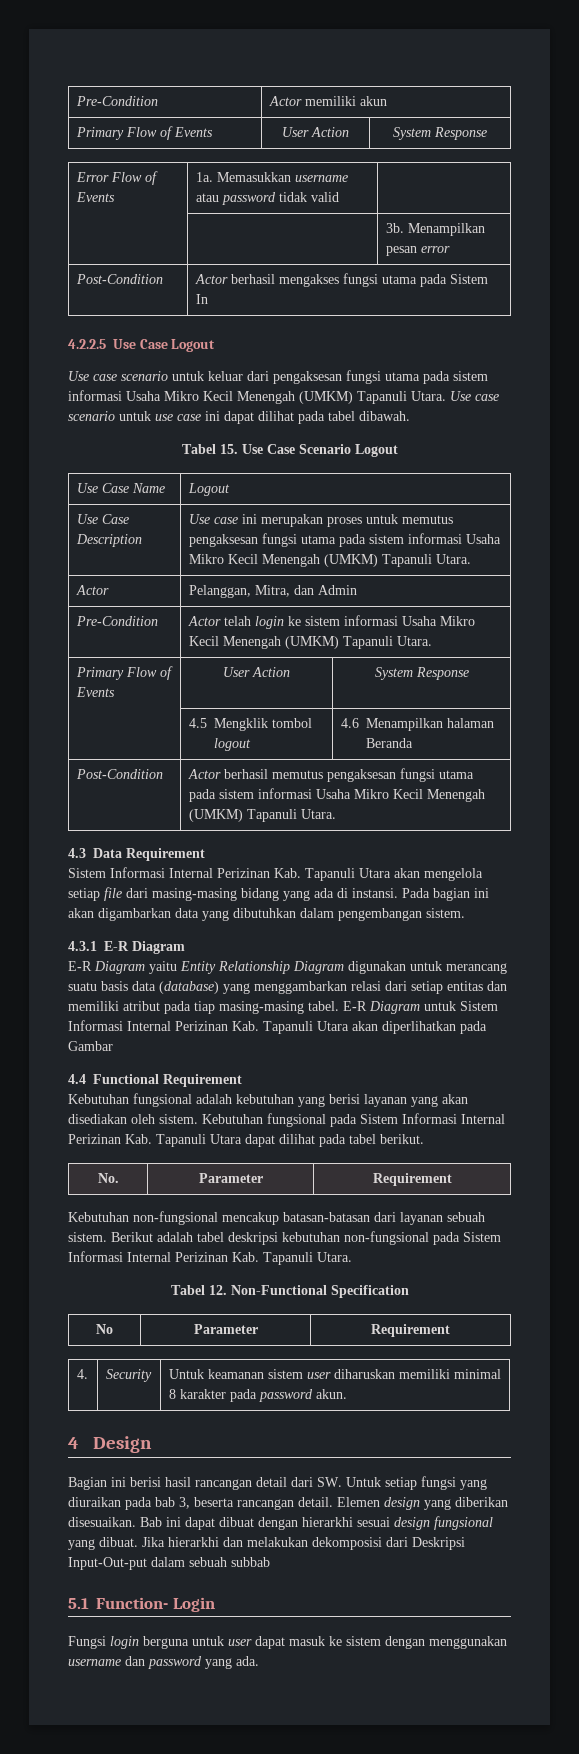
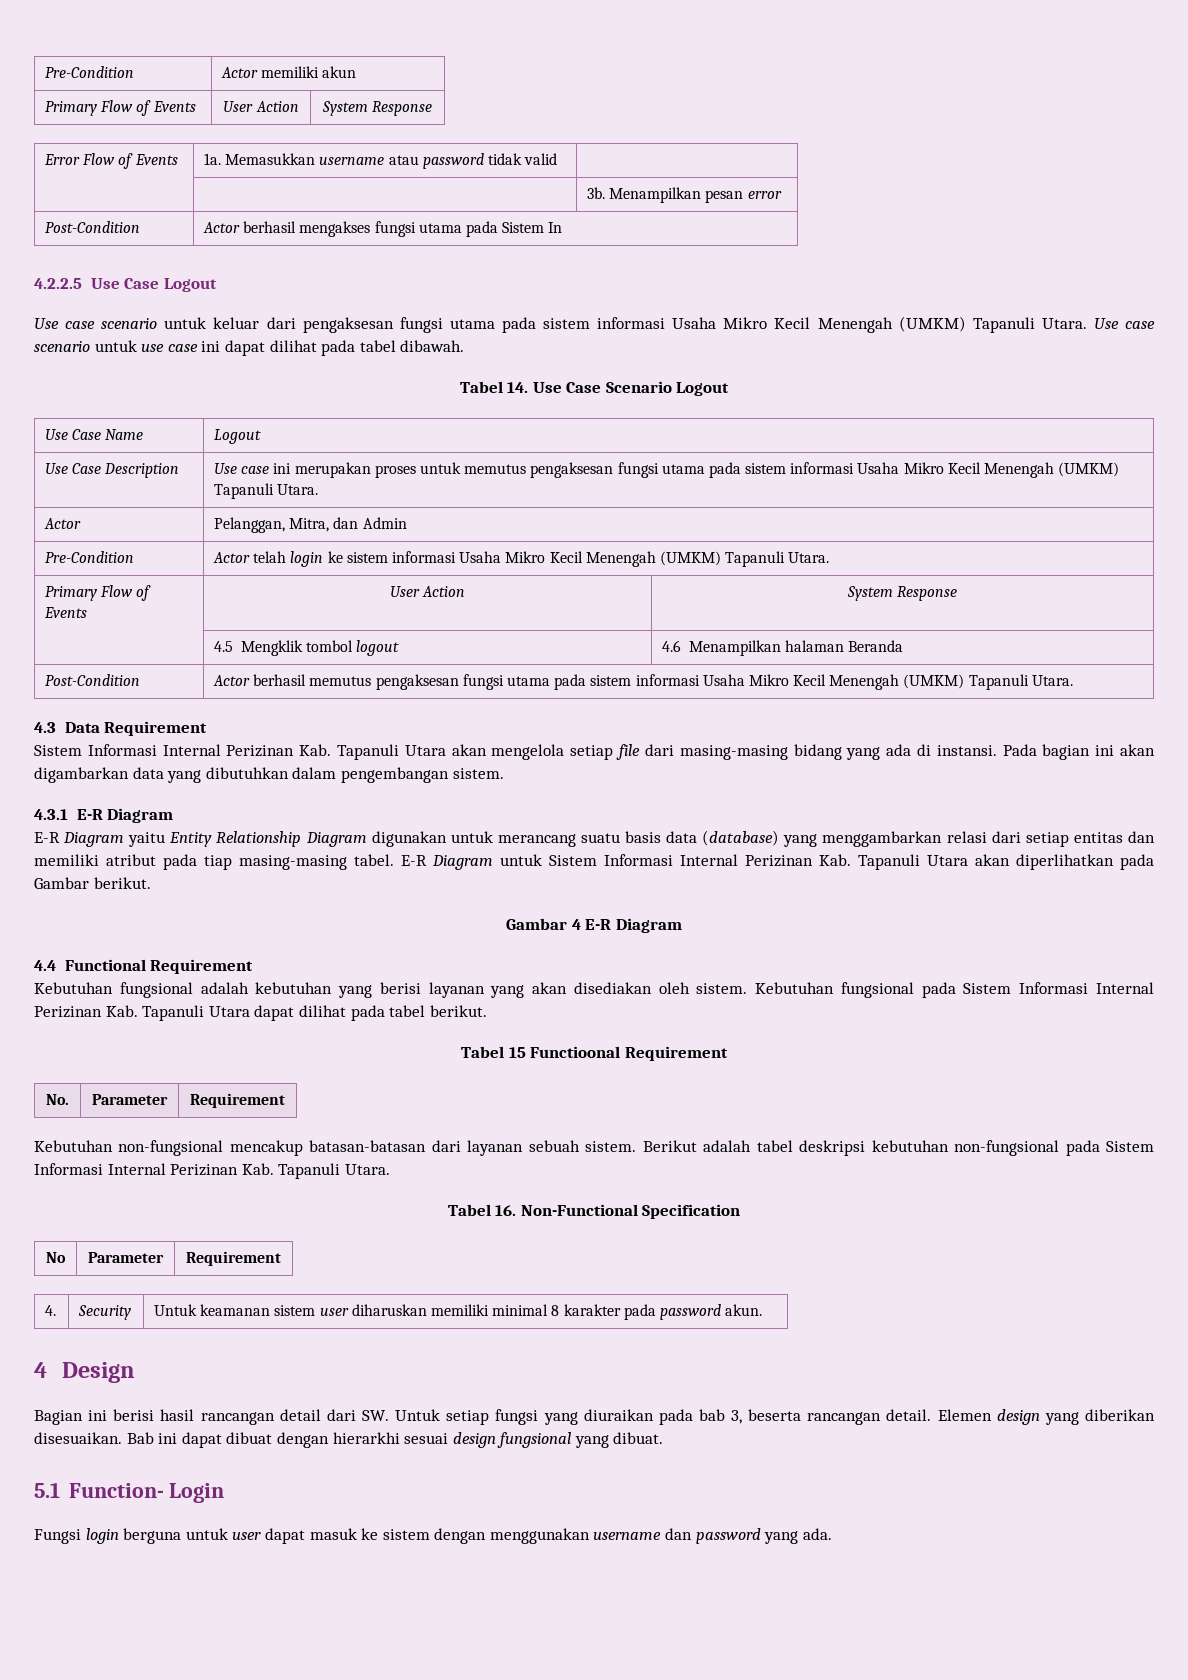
- Tabel 15. Use Case Scenario Logout
+ Tabel 14. Use Case Scenario Logout
- E-R Diagram untuk Sistem Informasi Internal Perizinan Kab. Tapanuli Utara akan diperlihatkan pada Gambar
+ E-R Diagram untuk Sistem Informasi Internal Perizinan Kab. Tapanuli Utara akan diperlihatkan pada Gambar berikut.
+ Gambar 4 E-R Diagram
+ Tabel 15 Functioonal Requirement
- Tabel 12. Non-Functional Specification
+ Tabel 16. Non-Functional Specification
- Jika hierarkhi dan melakukan dekomposisi dari Deskripsi Input-Out-put dalam sebuah subbab

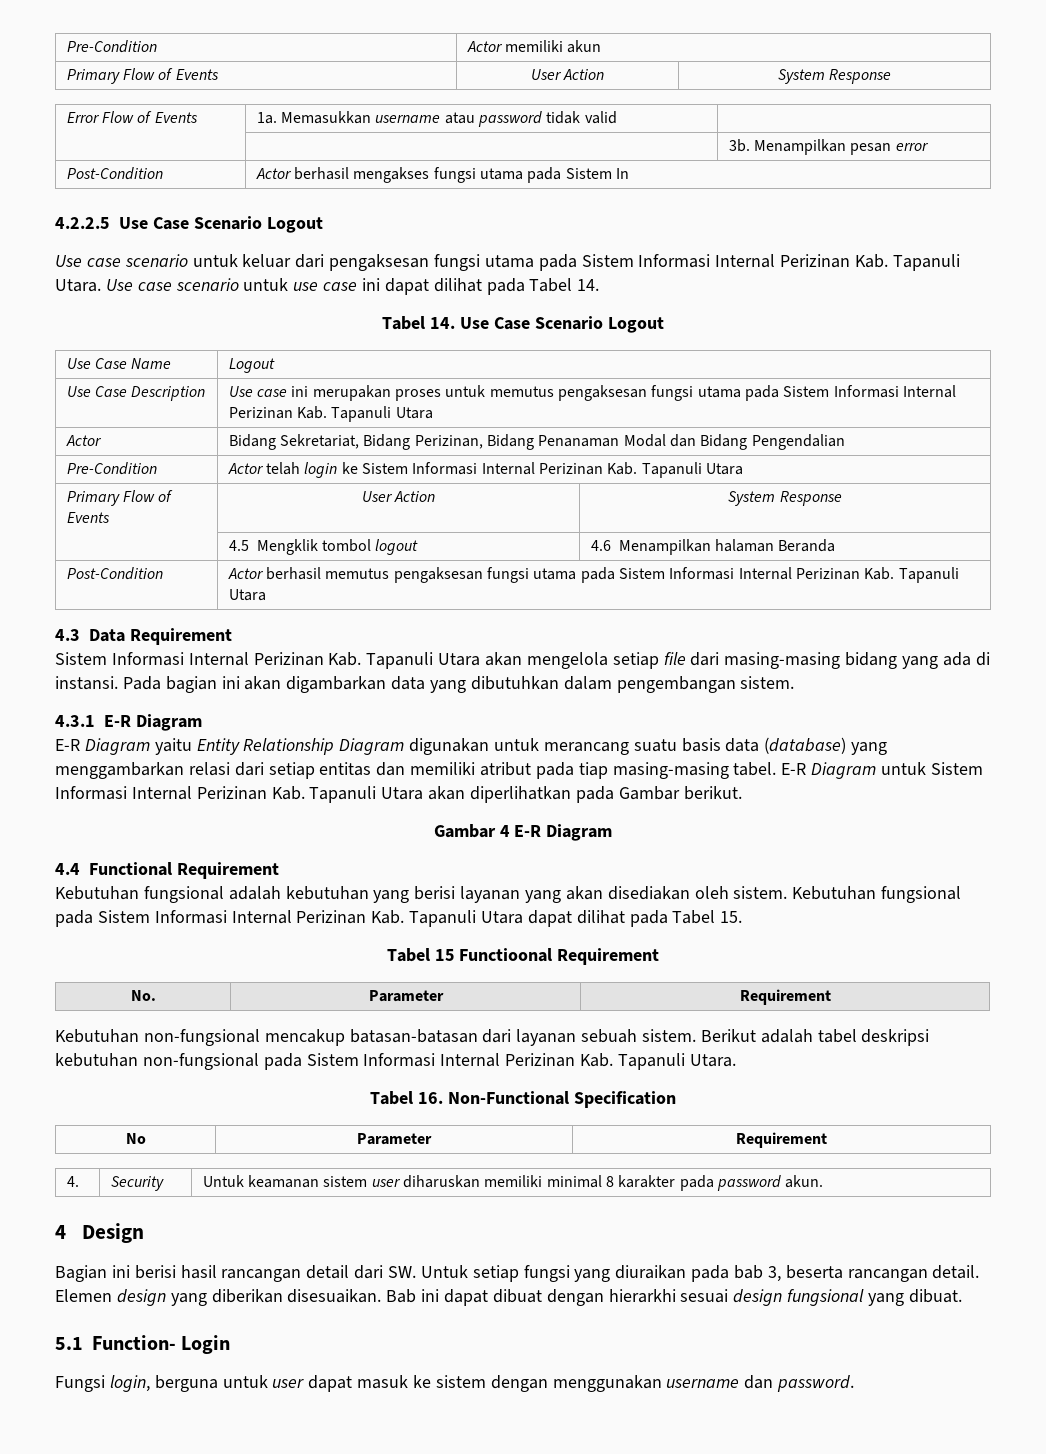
- 4.2.2.5 Use Case Logout
+ 4.2.2.5 Use Case Scenario Logout
- Use case scenario untuk keluar dari pengaksesan fungsi utama pada sistem informasi Usaha Mikro Kecil Menengah (UMKM) Tapanuli Utara.
+ Use case scenario untuk keluar dari pengaksesan fungsi utama pada Sistem Informasi Internal Perizinan Kab. Tapanuli Utara.
- Use case scenario untuk use case ini dapat dilihat pada tabel dibawah.
+ Use case scenario untuk use case ini dapat dilihat pada Tabel 14.
- Use Case Description | Use case ini merupakan proses untuk memutus pengaksesan fungsi utama pada sistem informasi Usaha Mikro Kecil Menengah (UMKM) Tapanuli Utara.
- Actor | Pelanggan, Mitra, dan Admin
+ Use Case Description | Use case ini merupakan proses untuk memutus pengaksesan fungsi utama pada Sistem Informasi Internal Perizinan Kab. Tapanuli Utara
+ Actor | Bidang Sekretariat, Bidang Perizinan, Bidang Penanaman Modal dan Bidang Pengendalian
- Pre-Condition | Actor telah login ke sistem informasi Usaha Mikro Kecil Menengah (UMKM) Tapanuli Utara.
+ Pre-Condition | Actor telah login ke Sistem Informasi Internal Perizinan Kab. Tapanuli Utara
- Post-Condition | Actor berhasil memutus pengaksesan fungsi utama pada sistem informasi Usaha Mikro Kecil Menengah (UMKM) Tapanuli Utara.
+ Post-Condition | Actor berhasil memutus pengaksesan fungsi utama pada Sistem Informasi Internal Perizinan Kab. Tapanuli Utara
- Kebutuhan fungsional pada Sistem Informasi Internal Perizinan Kab. Tapanuli Utara dapat dilihat pada tabel berikut.
+ Kebutuhan fungsional pada Sistem Informasi Internal Perizinan Kab. Tapanuli Utara dapat dilihat pada Tabel 15.
- Fungsi login berguna untuk user dapat masuk ke sistem dengan menggunakan username dan password yang ada.
+ Fungsi login, berguna untuk user dapat masuk ke sistem dengan menggunakan username dan password.

